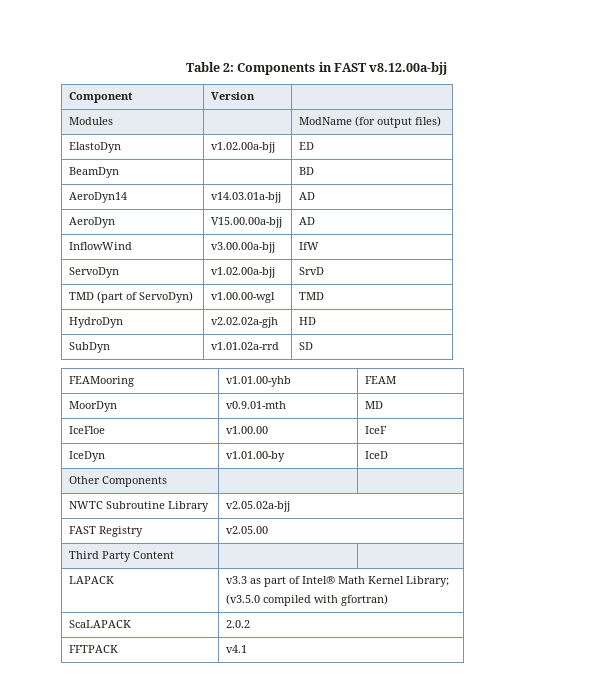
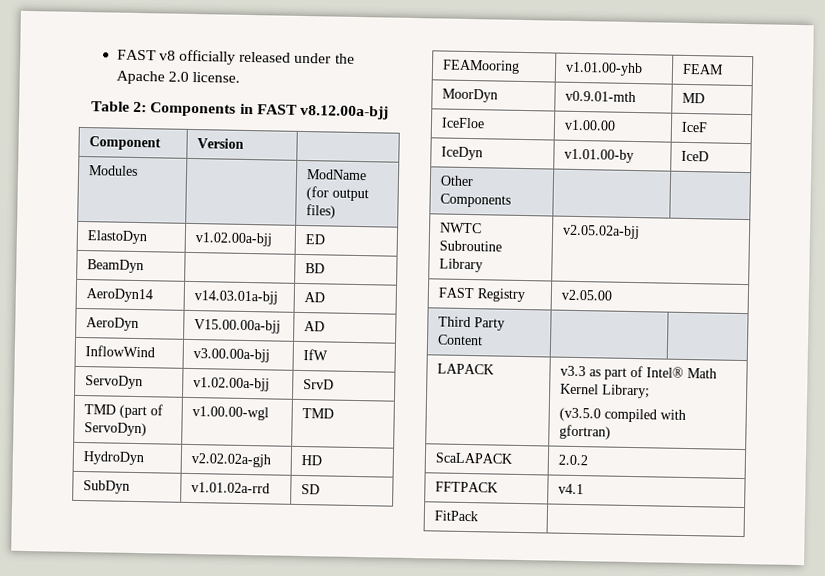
+ FAST v8 officially released under the Apache 2.0 license.
+ FitPack |

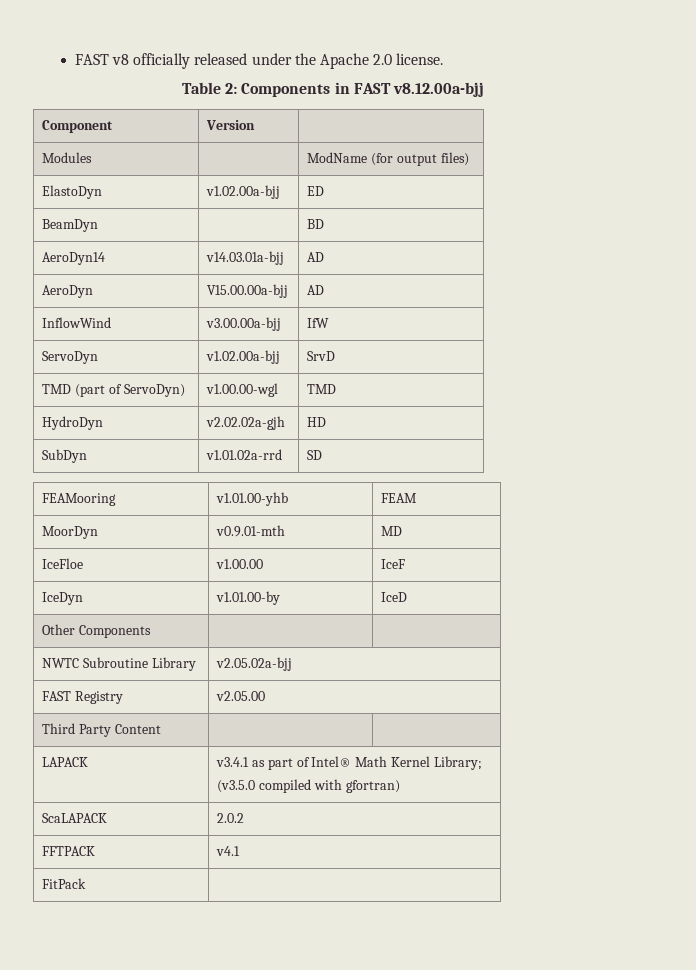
- LAPACK | v3.3 as part of Intel® Math Kernel Library;
+ LAPACK | v3.4.1 as part of Intel® Math Kernel Library;

